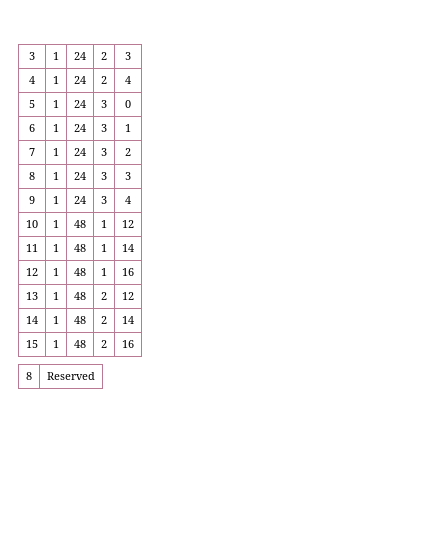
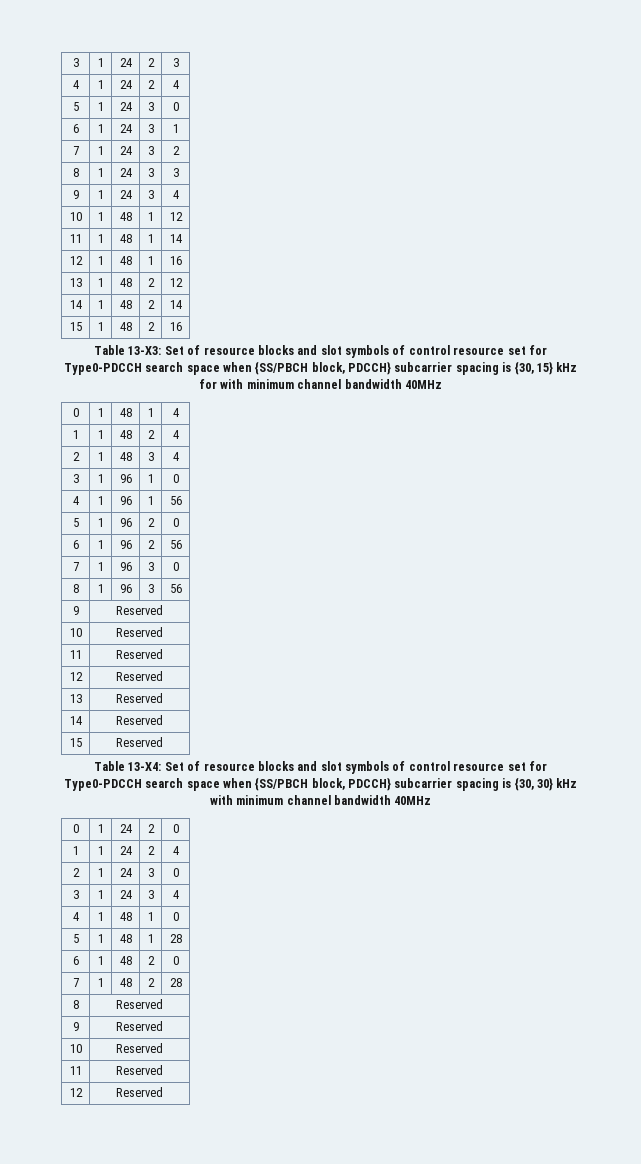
+ Table 13-X3: Set of resource blocks and slot symbols of control resource set for Type0-PDCCH search space when {SS/PBCH block, PDCCH} subcarrier spacing is {30, 15} kHz for with minimum channel bandwidth 40MHz
+ 0 | 1 | 48 | 1 | 4
+ 1 | 1 | 48 | 2 | 4
+ 2 | 1 | 48 | 3 | 4
+ 3 | 1 | 96 | 1 | 0
+ 4 | 1 | 96 | 1 | 56
+ 5 | 1 | 96 | 2 | 0
+ 6 | 1 | 96 | 2 | 56
+ 7 | 1 | 96 | 3 | 0
+ 8 | 1 | 96 | 3 | 56
+ 9 | Reserved
+ 10 | Reserved
+ 11 | Reserved
+ 12 | Reserved
+ 13 | Reserved
+ 14 | Reserved
+ 15 | Reserved
+ Table 13-X4: Set of resource blocks and slot symbols of control resource set for Type0-PDCCH search space when {SS/PBCH block, PDCCH} subcarrier spacing is {30, 30} kHz with minimum channel bandwidth 40MHz
+ 0 | 1 | 24 | 2 | 0
+ 1 | 1 | 24 | 2 | 4
+ 2 | 1 | 24 | 3 | 0
+ 3 | 1 | 24 | 3 | 4
+ 4 | 1 | 48 | 1 | 0
+ 5 | 1 | 48 | 1 | 28
+ 6 | 1 | 48 | 2 | 0
+ 7 | 1 | 48 | 2 | 28
  8 | Reserved
+ 9 | Reserved
+ 10 | Reserved
+ 11 | Reserved
+ 12 | Reserved

